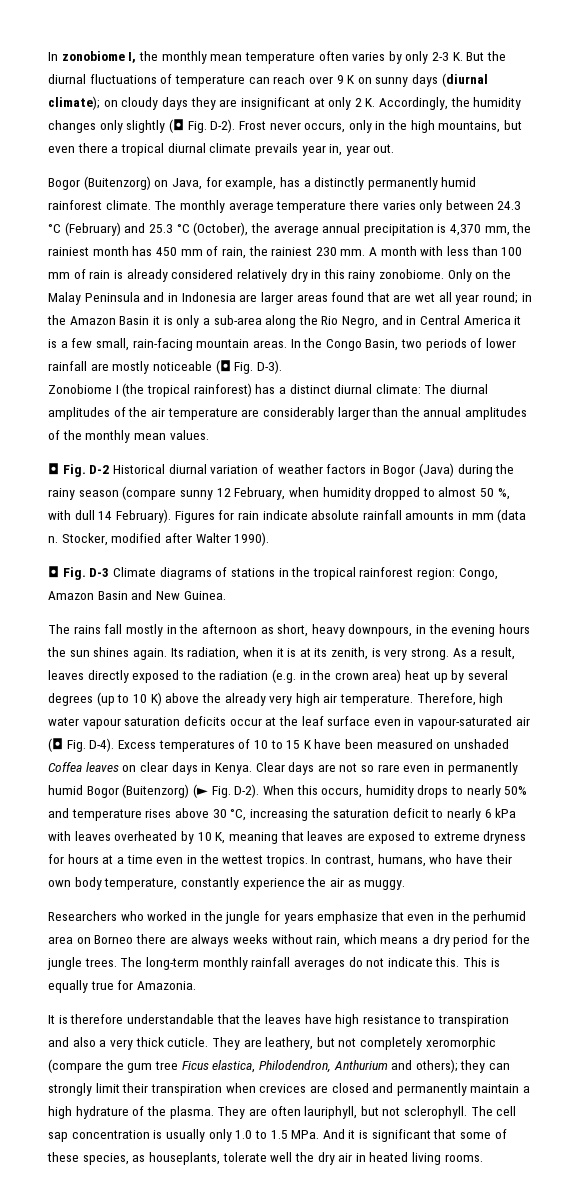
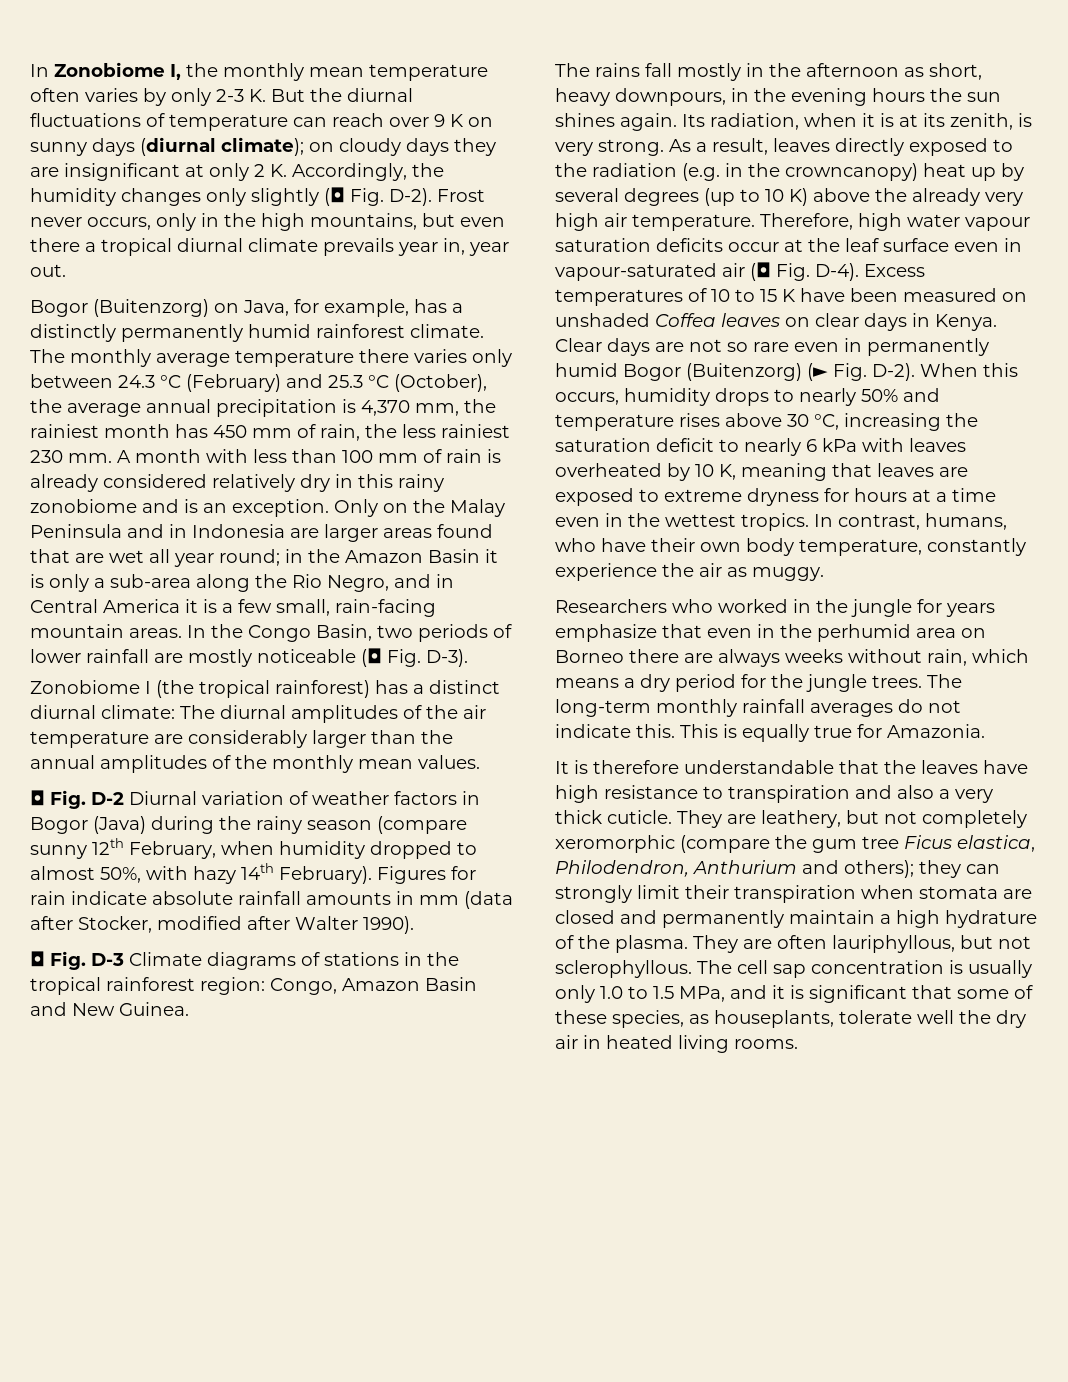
- In zonobiome I, the monthly mean temperature often varies by only 2-3 K. But the diurnal fluctuations of temperature can reach over 9 K on sunny days (diurnal climate); on cloudy days they are insignificant at only 2 K. Accordingly, the humidity changes only slightly (◘ Fig. D-2).
+ In Zonobiome I, the monthly mean temperature often varies by only 2-3 K. But the diurnal fluctuations of temperature can reach over 9 K on sunny days (diurnal climate); on cloudy days they are insignificant at only 2 K. Accordingly, the humidity changes only slightly (◘ Fig. D-2).
- The monthly average temperature there varies only between 24.3 °C (February) and 25.3 °C (October), the average annual precipitation is 4,370 mm, the rainiest month has 450 mm of rain, the rainiest 230 mm.
+ The monthly average temperature there varies only between 24.3 °C (February) and 25.3 °C (October), the average annual precipitation is 4,370 mm, the rainiest month has 450 mm of rain, the less rainiest 230 mm.
- A month with less than 100 mm of rain is already considered relatively dry in this rainy zonobiome.
+ A month with less than 100 mm of rain is already considered relatively dry in this rainy zonobiome and is an exception.
- ◘ Fig. D-2 Historical diurnal variation of weather factors in Bogor (Java) during the rainy season (compare sunny 12 February, when humidity dropped to almost 50 %, with dull 14 February).
+ ◘ Fig. D-2 Diurnal variation of weather factors in Bogor (Java) during the rainy season (compare sunny 12th February, when humidity dropped to almost 50%, with hazy 14th February).
- Figures for rain indicate absolute rainfall amounts in mm (data n. Stocker, modified after Walter 1990).
+ Figures for rain indicate absolute rainfall amounts in mm (data after Stocker, modified after Walter 1990).
- As a result, leaves directly exposed to the radiation (e.g. in the crown area) heat up by several degrees (up to 10 K) above the already very high air temperature.
+ As a result, leaves directly exposed to the radiation (e.g. in the crowncanopy) heat up by several degrees (up to 10 K) above the already very high air temperature.
- They are leathery, but not completely xeromorphic (compare the gum tree Ficus elastica, Philodendron, Anthurium and others); they can strongly limit their transpiration when crevices are closed and permanently maintain a high hydrature of the plasma.
+ They are leathery, but not completely xeromorphic (compare the gum tree Ficus elastica, Philodendron, Anthurium and others); they can strongly limit their transpiration when stomata are closed and permanently maintain a high hydrature of the plasma.
- They are often lauriphyll, but not sclerophyll.
+ They are often lauriphyllous, but not sclerophyllous.
- The cell sap concentration is usually only 1.0 to 1.5 MPa. And it is significant that some of these species, as houseplants, tolerate well the dry air in heated living rooms.
+ The cell sap concentration is usually only 1.0 to 1.5 MPa, and it is significant that some of these species, as houseplants, tolerate well the dry air in heated living rooms.

